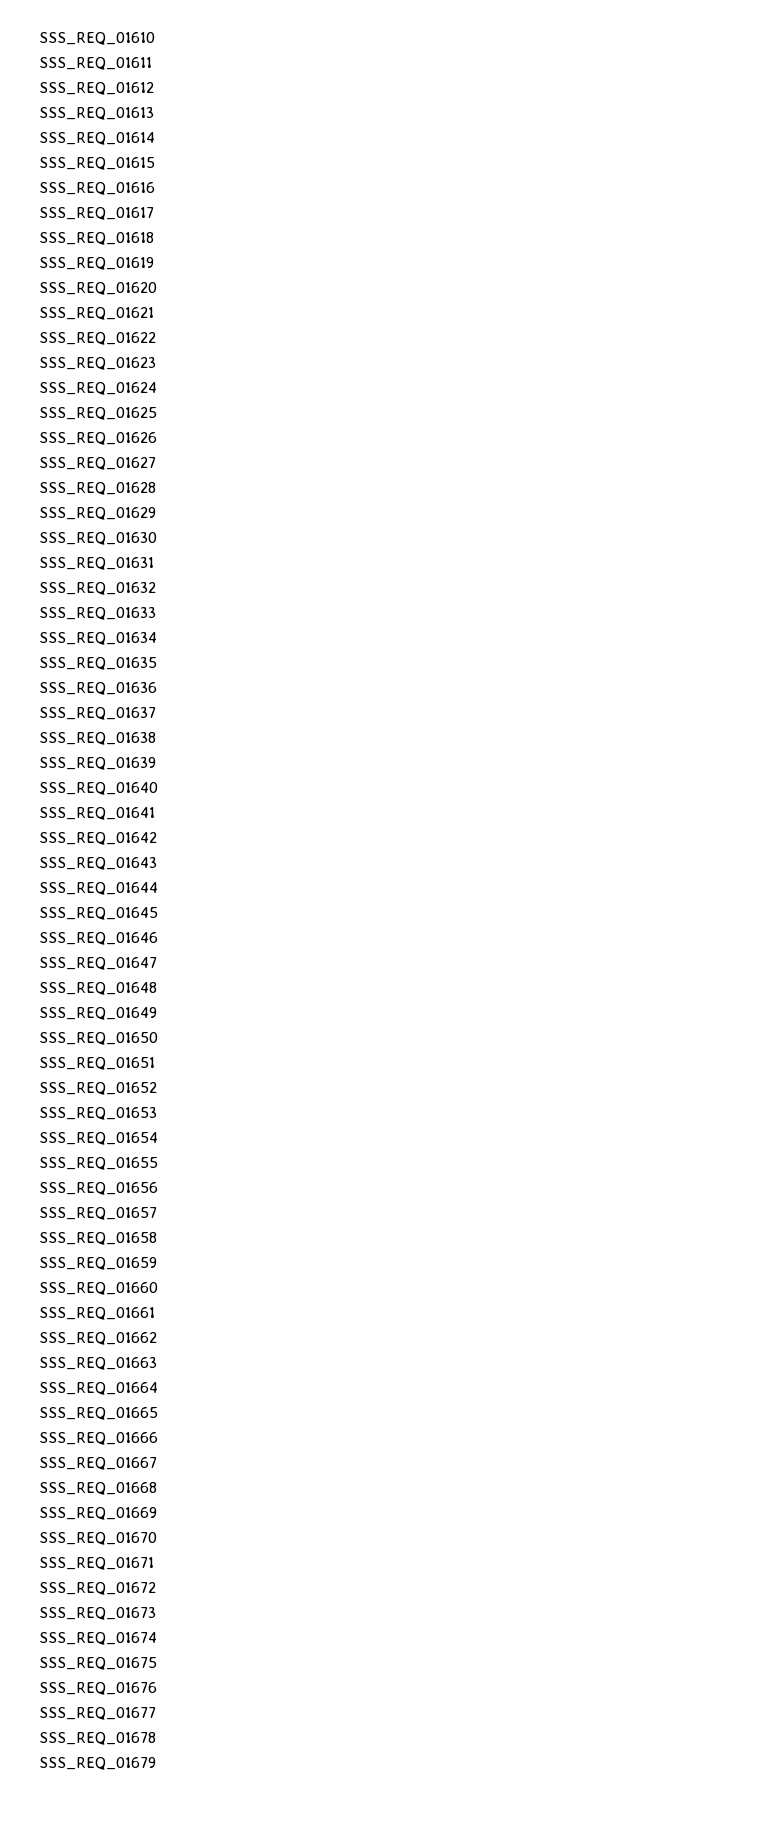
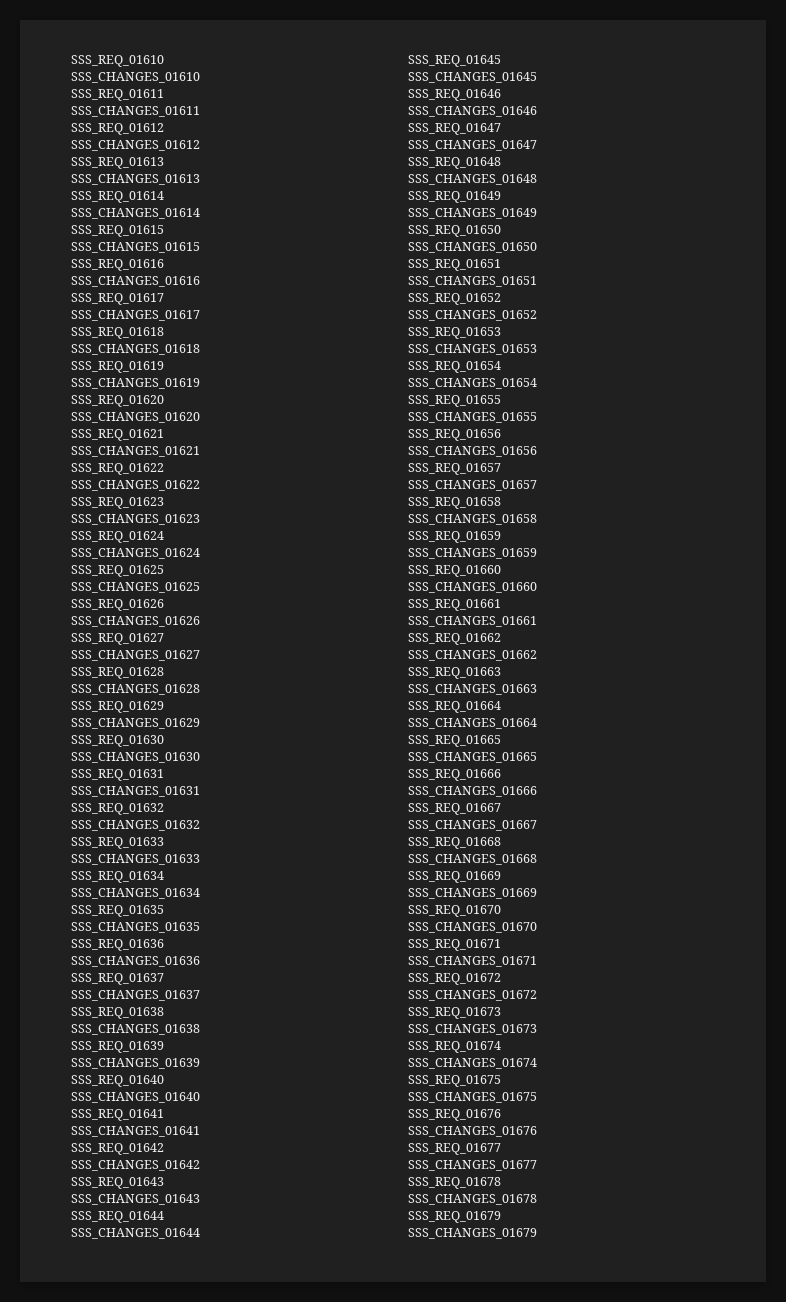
+ SSS_CHANGES_01610
+ SSS_CHANGES_01611
+ SSS_CHANGES_01612
+ SSS_CHANGES_01613
+ SSS_CHANGES_01614
+ SSS_CHANGES_01615
+ SSS_CHANGES_01616
+ SSS_CHANGES_01617
+ SSS_CHANGES_01618
+ SSS_CHANGES_01619
+ SSS_CHANGES_01620
+ SSS_CHANGES_01621
+ SSS_CHANGES_01622
+ SSS_CHANGES_01623
+ SSS_CHANGES_01624
+ SSS_CHANGES_01625
+ SSS_CHANGES_01626
+ SSS_CHANGES_01627
+ SSS_CHANGES_01628
+ SSS_CHANGES_01629
+ SSS_CHANGES_01630
+ SSS_CHANGES_01631
+ SSS_CHANGES_01632
+ SSS_CHANGES_01633
+ SSS_CHANGES_01634
+ SSS_CHANGES_01635
+ SSS_CHANGES_01636
+ SSS_CHANGES_01637
+ SSS_CHANGES_01638
+ SSS_CHANGES_01639
+ SSS_CHANGES_01640
+ SSS_CHANGES_01641
+ SSS_CHANGES_01642
+ SSS_CHANGES_01643
+ SSS_CHANGES_01644
+ SSS_CHANGES_01645
+ SSS_CHANGES_01646
+ SSS_CHANGES_01647
+ SSS_CHANGES_01648
+ SSS_CHANGES_01649
+ SSS_CHANGES_01650
+ SSS_CHANGES_01651
+ SSS_CHANGES_01652
+ SSS_CHANGES_01653
+ SSS_CHANGES_01654
+ SSS_CHANGES_01655
+ SSS_CHANGES_01656
+ SSS_CHANGES_01657
+ SSS_CHANGES_01658
+ SSS_CHANGES_01659
+ SSS_CHANGES_01660
+ SSS_CHANGES_01661
+ SSS_CHANGES_01662
+ SSS_CHANGES_01663
+ SSS_CHANGES_01664
+ SSS_CHANGES_01665
+ SSS_CHANGES_01666
+ SSS_CHANGES_01667
+ SSS_CHANGES_01668
+ SSS_CHANGES_01669
+ SSS_CHANGES_01670
+ SSS_CHANGES_01671
+ SSS_CHANGES_01672
+ SSS_CHANGES_01673
+ SSS_CHANGES_01674
+ SSS_CHANGES_01675
+ SSS_CHANGES_01676
+ SSS_CHANGES_01677
+ SSS_CHANGES_01678
+ SSS_CHANGES_01679

